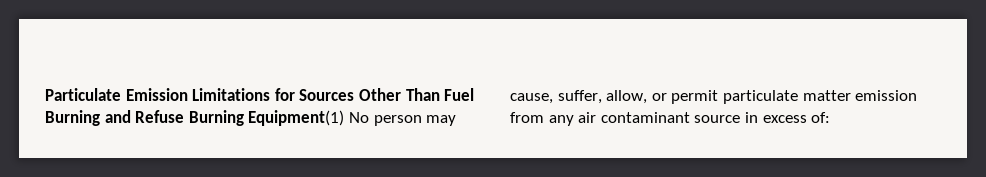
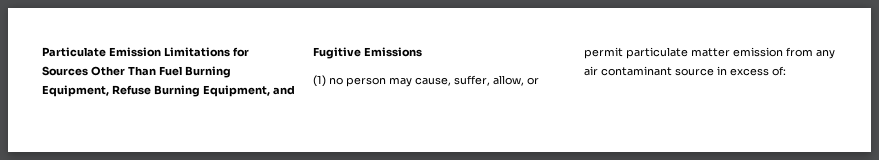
- Particulate Emission Limitations for Sources Other Than Fuel Burning and Refuse Burning Equipment(1) No person may cause, suffer, allow, or permit particulate matter emission from any air contaminant source in excess of:
+ Particulate Emission Limitations for Sources Other Than Fuel Burning Equipment, Refuse Burning Equipment, and Fugitive Emissions
+ (1) no person may cause, suffer, allow, or permit particulate matter emission from any air contaminant source in excess of:

